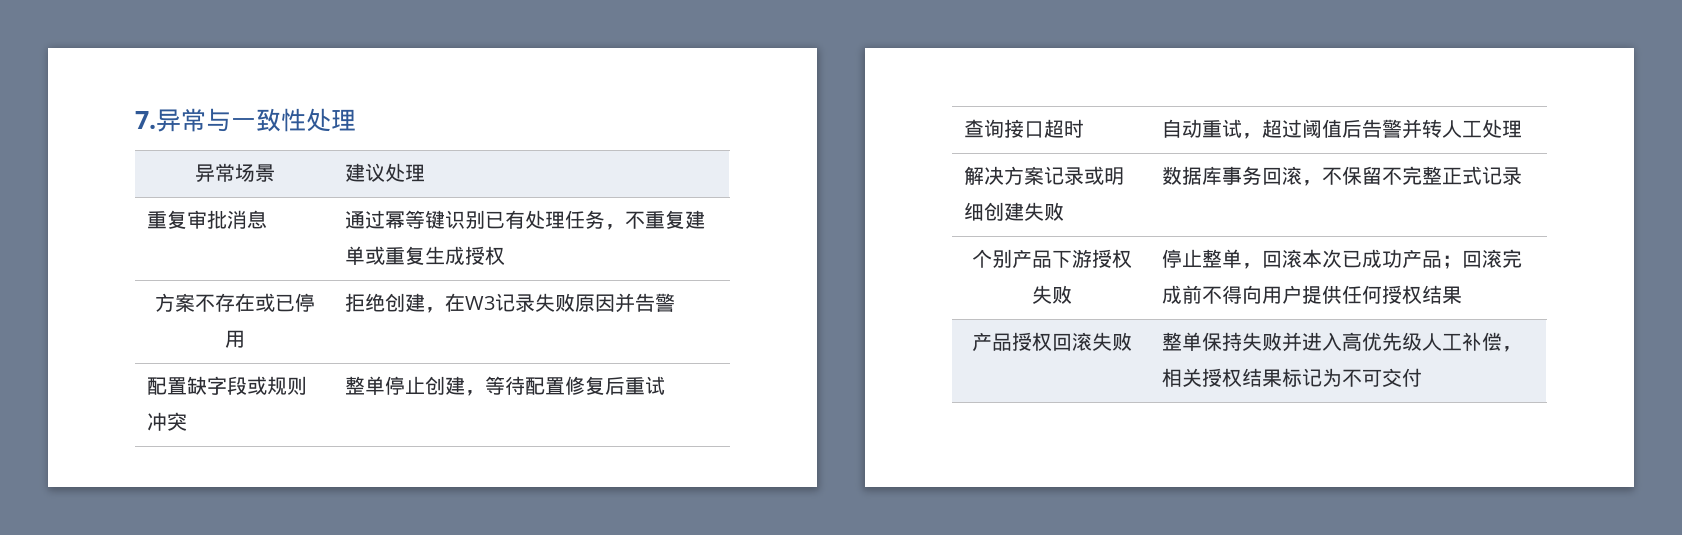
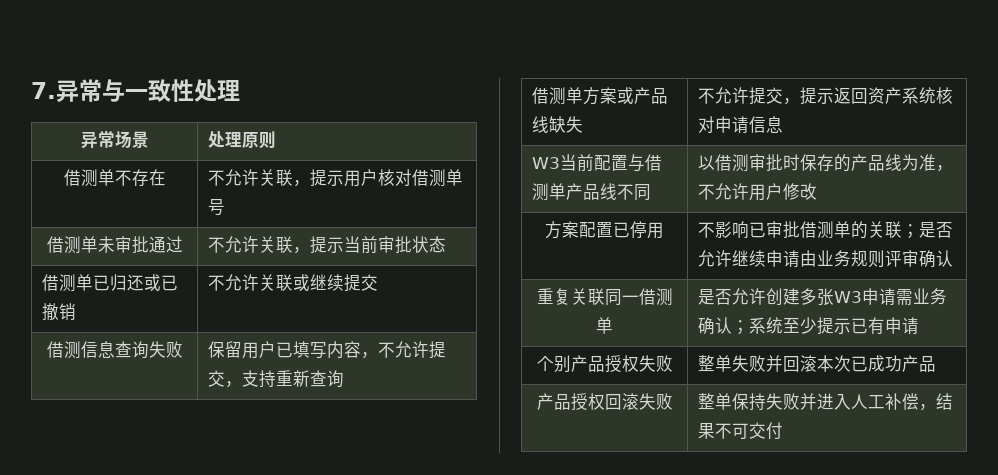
- 异常场景 | 建议处理
- 重复审批消息 | 通过幂等键识别已有处理任务，不重复建单或重复生成授权
- 方案不存在或已停用 | 拒绝创建，在W3记录失败原因并告警
- 配置缺字段或规则冲突 | 整单停止创建，等待配置修复后重试
- 查询接口超时 | 自动重试，超过阈值后告警并转人工处理
- 解决方案记录或明细创建失败 | 数据库事务回滚，不保留不完整正式记录
+ 异常场景 | 处理原则
+ 借测单不存在 | 不允许关联，提示用户核对借测单号
+ 借测单未审批通过 | 不允许关联，提示当前审批状态
+ 借测单已归还或已撤销 | 不允许关联或继续提交
+ 借测信息查询失败 | 保留用户已填写内容，不允许提交，支持重新查询
+ 借测单方案或产品线缺失 | 不允许提交，提示返回资产系统核对申请信息
+ W3当前配置与借测单产品线不同 | 以借测审批时保存的产品线为准，不允许用户修改
+ 方案配置已停用 | 不影响已审批借测单的关联；是否允许继续申请由业务规则评审确认
+ 重复关联同一借测单 | 是否允许创建多张W3申请需业务确认；系统至少提示已有申请
- 个别产品下游授权失败 | 停止整单，回滚本次已成功产品；回滚完成前不得向用户提供任何授权结果
+ 个别产品授权失败 | 整单失败并回滚本次已成功产品
- 产品授权回滚失败 | 整单保持失败并进入高优先级人工补偿，相关授权结果标记为不可交付
+ 产品授权回滚失败 | 整单保持失败并进入人工补偿，结果不可交付

